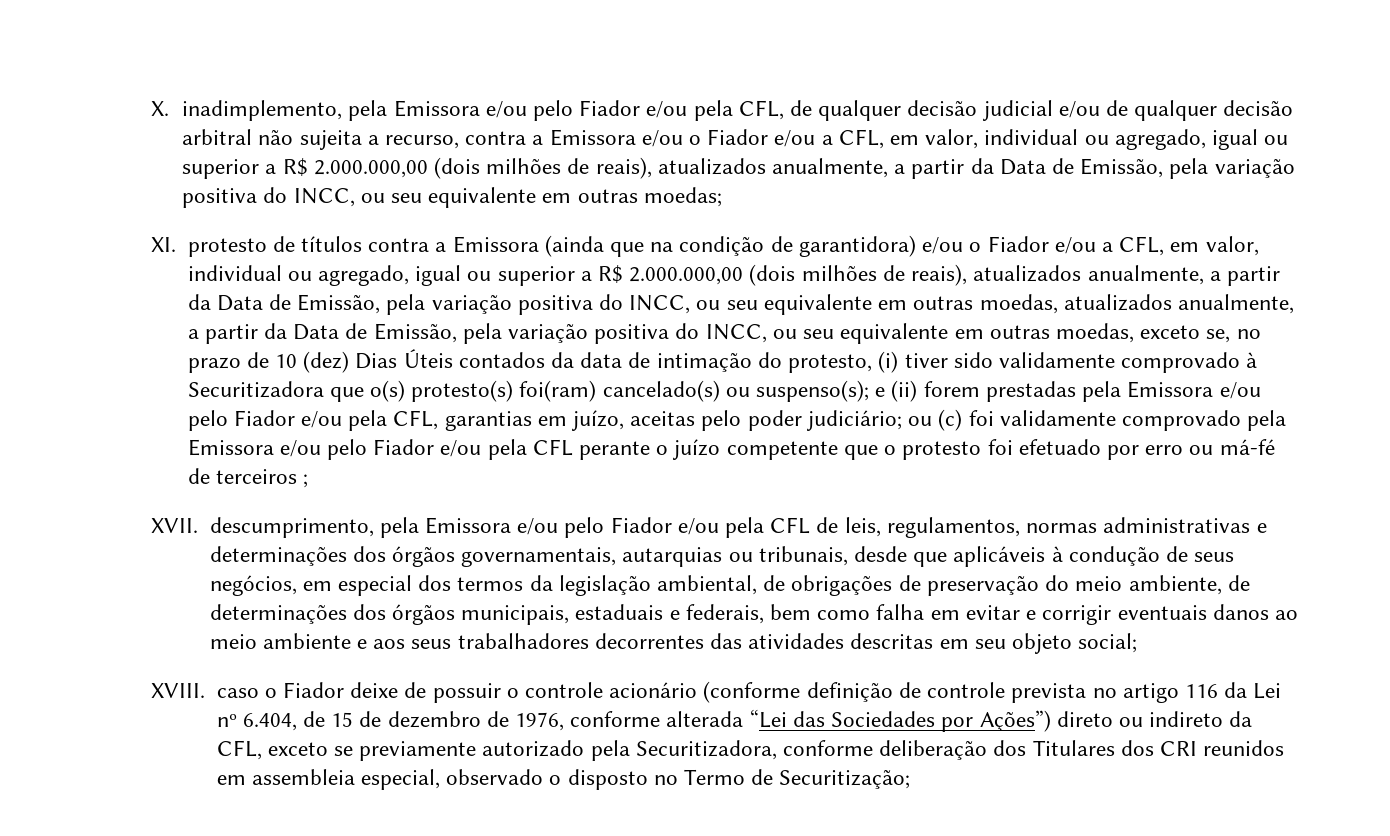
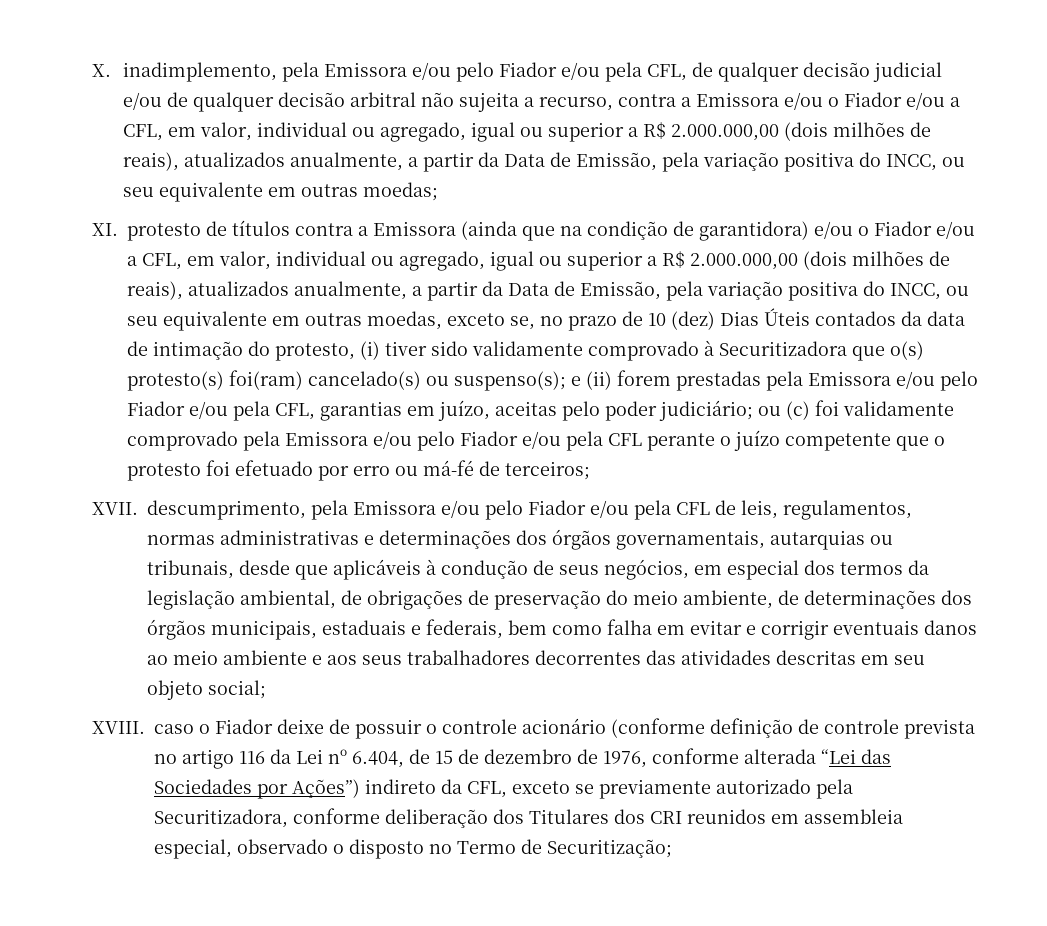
- XI. protesto de títulos contra a Emissora (ainda que na condição de garantidora) e/ou o Fiador e/ou a CFL, em valor, individual ou agregado, igual ou superior a R$ 2.000.000,00 (dois milhões de reais), atualizados anualmente, a partir da Data de Emissão, pela variação positiva do INCC, ou seu equivalente em outras moedas, atualizados anualmente, a partir da Data de Emissão, pela variação positiva do INCC, ou seu equivalente em outras moedas, exceto se, no prazo de 10 (dez) Dias Úteis contados da data de intimação do protesto, (i) tiver sido validamente comprovado à Securitizadora que o(s) protesto(s) foi(ram) cancelado(s) ou suspenso(s);
+ XI. protesto de títulos contra a Emissora (ainda que na condição de garantidora) e/ou o Fiador e/ou a CFL, em valor, individual ou agregado, igual ou superior a R$ 2.000.000,00 (dois milhões de reais), atualizados anualmente, a partir da Data de Emissão, pela variação positiva do INCC, ou seu equivalente em outras moedas, exceto se, no prazo de 10 (dez) Dias Úteis contados da data de intimação do protesto, (i) tiver sido validamente comprovado à Securitizadora que o(s) protesto(s) foi(ram) cancelado(s) ou suspenso(s);
- ou (c) foi validamente comprovado pela Emissora e/ou pelo Fiador e/ou pela CFL perante o juízo competente que o protesto foi efetuado por erro ou má-fé de terceiros ;
+ ou (c) foi validamente comprovado pela Emissora e/ou pelo Fiador e/ou pela CFL perante o juízo competente que o protesto foi efetuado por erro ou má-fé de terceiros;
- XVIII. caso o Fiador deixe de possuir o controle acionário (conforme definição de controle prevista no artigo 116 da Lei nº 6.404, de 15 de dezembro de 1976, conforme alterada “Lei das Sociedades por Ações”) direto ou indireto da CFL, exceto se previamente autorizado pela Securitizadora, conforme deliberação dos Titulares dos CRI reunidos em assembleia especial, observado o disposto no Termo de Securitização;
+ XVIII. caso o Fiador deixe de possuir o controle acionário (conforme definição de controle prevista no artigo 116 da Lei nº 6.404, de 15 de dezembro de 1976, conforme alterada “Lei das Sociedades por Ações”) indireto da CFL, exceto se previamente autorizado pela Securitizadora, conforme deliberação dos Titulares dos CRI reunidos em assembleia especial, observado o disposto no Termo de Securitização;

